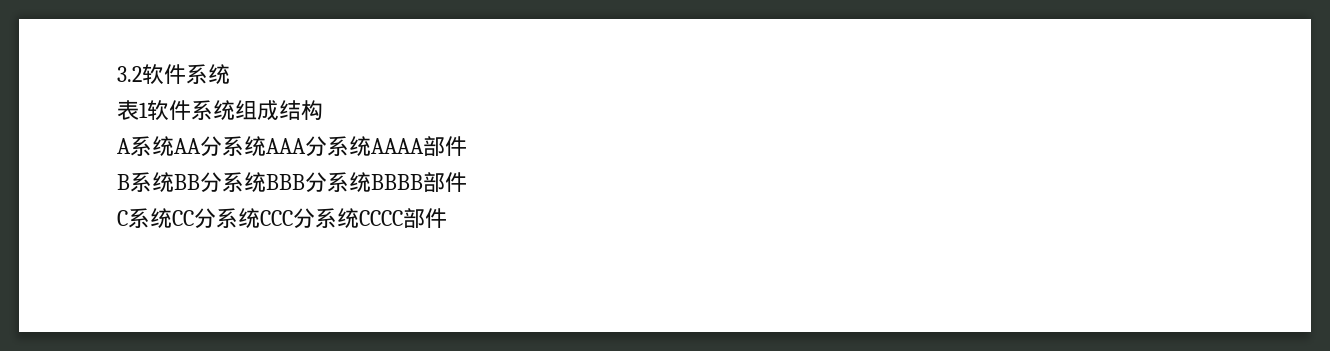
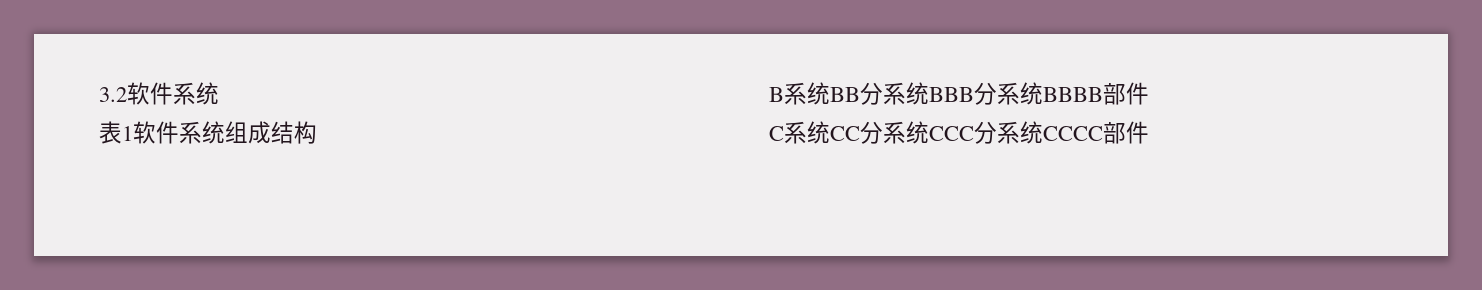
- A系统AA分系统AAA分系统AAAA部件

